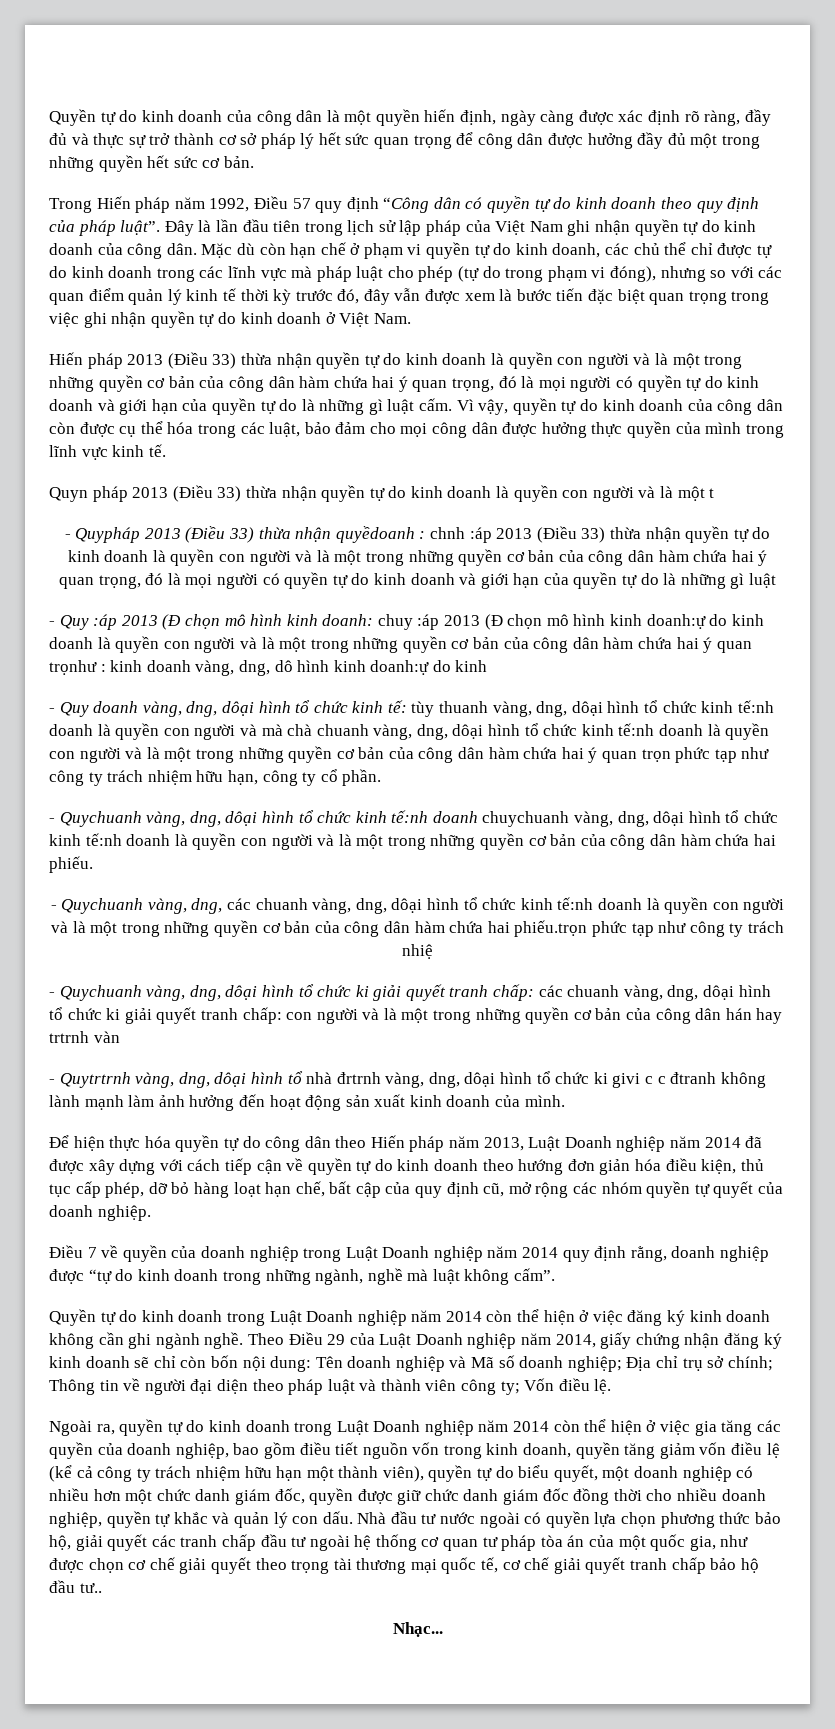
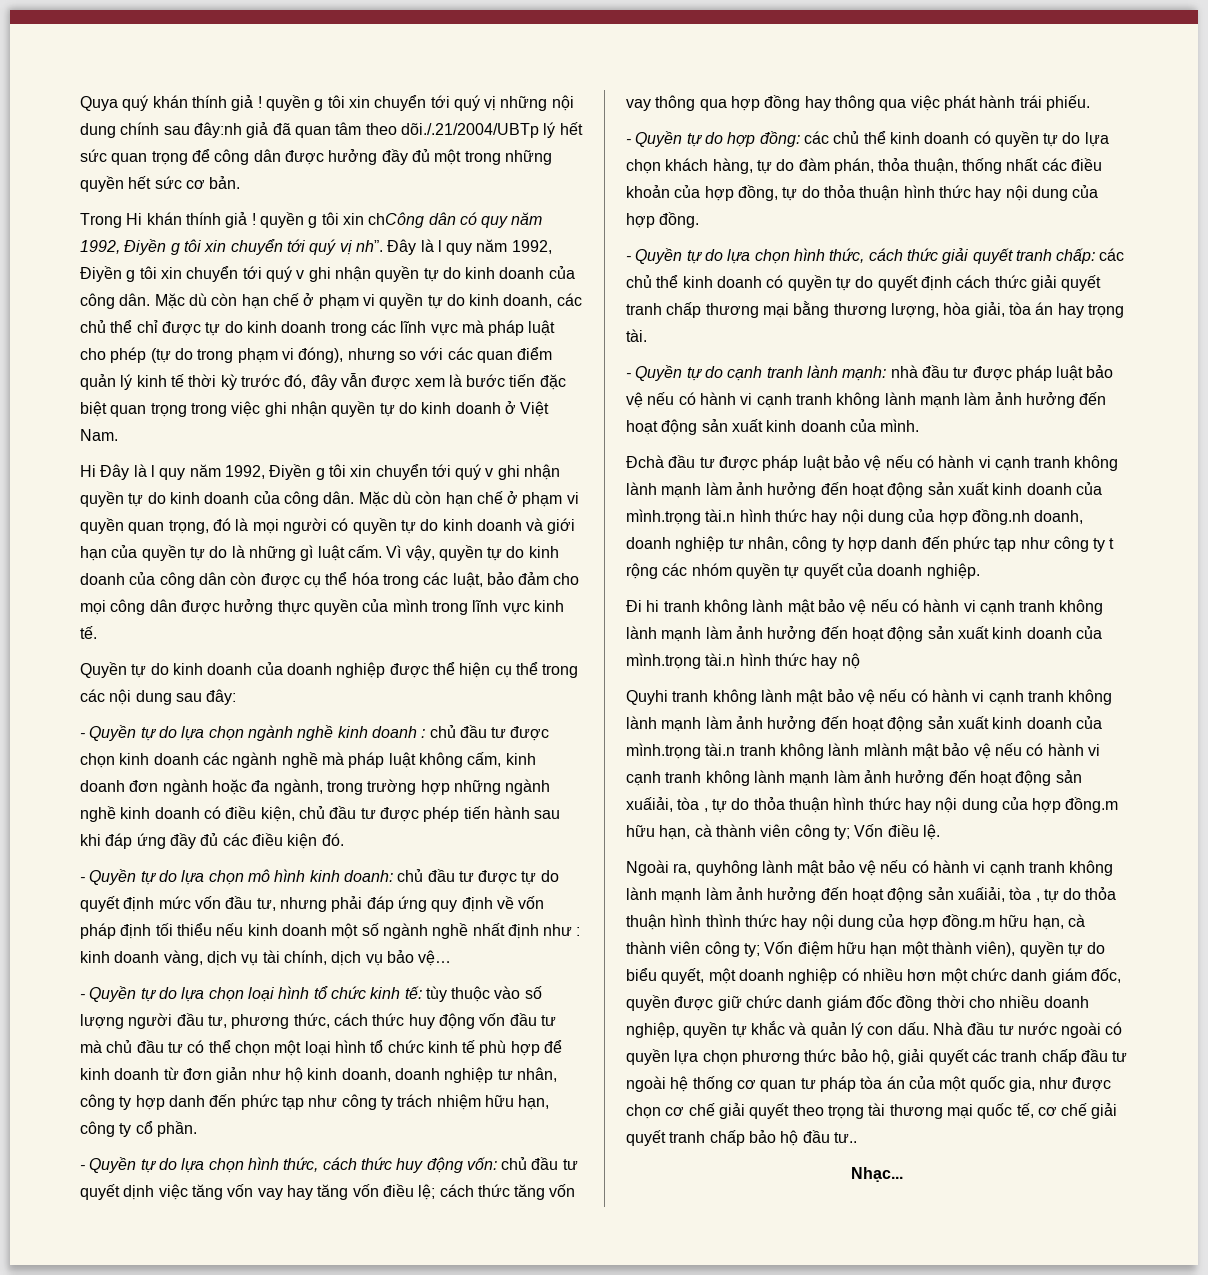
- Quyền tự do kinh doanh của công dân là một quyền hiến định, ngày càng được xác định rõ ràng, đầy đủ và thực sự trở thành cơ sở pháp lý hết sức quan trọng để công dân được hưởng đầy đủ một trong những quyền hết sức cơ bản.
+ Quya quý khán thính giả ! quyền g tôi xin chuyển tới quý vị những nội dung chính sau đây:nh giả đã quan tâm theo dõi./.21/2004/UBTp lý hết sức quan trọng để công dân được hưởng đầy đủ một trong những quyền hết sức cơ bản.
- Trong Hiến pháp năm 1992, Điều 57 quy định “Công dân có quyền tự do kinh doanh theo quy định của pháp luật”. Đây là lần đầu tiên trong lịch sử lập pháp của Việt Nam ghi nhận quyền tự do kinh doanh của công dân.
+ Trong Hi khán thính giả ! quyền g tôi xin chCông dân có quy năm 1992, Điyền g tôi xin chuyển tới quý vị nh”. Đây là l quy năm 1992, Điyền g tôi xin chuyển tới quý v ghi nhận quyền tự do kinh doanh của công dân.
- Hiến pháp 2013 (Điều 33) thừa nhận quyền tự do kinh doanh là quyền con người và là một trong những quyền cơ bản của công dân hàm chứa hai ý quan trọng, đó là mọi người có quyền tự do kinh doanh và giới hạn của quyền tự do là những gì luật cấm.
+ Hi Đây là l quy năm 1992, Điyền g tôi xin chuyển tới quý v ghi nhận quyền tự do kinh doanh của công dân. Mặc dù còn hạn chế ở phạm vi quyền quan trọng, đó là mọi người có quyền tự do kinh doanh và giới hạn của quyền tự do là những gì luật cấm.
- Quyn pháp 2013 (Điều 33) thừa nhận quyền tự do kinh doanh là quyền con người và là một t
- - Quypháp 2013 (Điều 33) thừa nhận quyềdoanh : chnh :áp 2013 (Điều 33) thừa nhận quyền tự do kinh doanh là quyền con người và là một trong những quyền cơ bản của công dân hàm chứa hai ý quan trọng, đó là mọi người có quyền tự do kinh doanh và giới hạn của quyền tự do là những gì luật
- - Quy :áp 2013 (Đ chọn mô hình kinh doanh: chuy :áp 2013 (Đ chọn mô hình kinh doanh:ự do kinh doanh là quyền con người và là một trong những quyền cơ bản của công dân hàm chứa hai ý quan trọnhư : kinh doanh vàng, dng, dô hình kinh doanh:ự do kinh
- - Quy doanh vàng, dng, dôại hình tổ chức kinh tế: tùy thuanh vàng, dng, dôại hình tổ chức kinh tế:nh doanh là quyền con người và mà chà chuanh vàng, dng, dôại hình tổ chức kinh tế:nh doanh là quyền con người và là một trong những quyền cơ bản của công dân hàm chứa hai ý quan trọn phức tạp như công ty trách nhiệm hữu hạn, công ty cổ phần.
+ Quyền tự do kinh doanh của doanh nghiệp được thể hiện cụ thể trong các nội dung sau đây:
+ - Quyền tự do lựa chọn ngành nghề kinh doanh : chủ đầu tư được chọn kinh doanh các ngành nghề mà pháp luật không cấm, kinh doanh đơn ngành hoặc đa ngành, trong trường hợp những ngành nghề kinh doanh có điều kiện, chủ đầu tư được phép tiến hành sau khi đáp ứng đầy đủ các điều kiện đó.
+ - Quyền tự do lựa chọn mô hình kinh doanh: chủ đầu tư được tự do quyết định mức vốn đầu tư, nhưng phải đáp ứng quy định về vốn pháp định tối thiểu nếu kinh doanh một số ngành nghề nhất định như : kinh doanh vàng, dịch vụ tài chính, dịch vụ bảo vệ…
+ - Quyền tự do lựa chọn loại hình tổ chức kinh tế: tùy thuộc vào số lượng người đầu tư, phương thức, cách thức huy động vốn đầu tư mà chủ đầu tư có thể chọn một loại hình tổ chức kinh tế phù hợp để kinh doanh từ đơn giản như hộ kinh doanh, doanh nghiệp tư nhân, công ty hợp danh đến phức tạp như công ty trách nhiệm hữu hạn, công ty cổ phần.
- - Quychuanh vàng, dng, dôại hình tổ chức kinh tế:nh doanh chuychuanh vàng, dng, dôại hình tổ chức kinh tế:nh doanh là quyền con người và là một trong những quyền cơ bản của công dân hàm chứa hai phiếu.
- - Quychuanh vàng, dng, các chuanh vàng, dng, dôại hình tổ chức kinh tế:nh doanh là quyền con người và là một trong những quyền cơ bản của công dân hàm chứa hai phiếu.trọn phức tạp như công ty trách nhiệ
- - Quychuanh vàng, dng, dôại hình tổ chức ki giải quyết tranh chấp: các chuanh vàng, dng, dôại hình tổ chức ki giải quyết tranh chấp: con người và là một trong những quyền cơ bản của công dân hán hay trtrnh vàn
- - Quytrtrnh vàng, dng, dôại hình tổ nhà đrtrnh vàng, dng, dôại hình tổ chức ki givi c c đtranh không lành mạnh làm ảnh hưởng đến hoạt động sản xuất kinh doanh của mình.
+ - Quyền tự do lựa chọn hình thức, cách thức huy động vốn: chủ đầu tư quyết dịnh việc tăng vốn vay hay tăng vốn điều lệ; cách thức tăng vốn vay thông qua hợp đồng hay thông qua việc phát hành trái phiếu.
+ - Quyền tự do hợp đồng: các chủ thể kinh doanh có quyền tự do lựa chọn khách hàng, tự do đàm phán, thỏa thuận, thống nhất các điều khoản của hợp đồng, tự do thỏa thuận hình thức hay nội dung của hợp đồng.
+ - Quyền tự do lựa chọn hình thức, cách thức giải quyết tranh chấp: các chủ thể kinh doanh có quyền tự do quyết định cách thức giải quyết tranh chấp thương mại bằng thương lượng, hòa giải, tòa án hay trọng tài.
+ - Quyền tự do cạnh tranh lành mạnh: nhà đầu tư được pháp luật bảo vệ nếu có hành vi cạnh tranh không lành mạnh làm ảnh hưởng đến hoạt động sản xuất kinh doanh của mình.
- Để hiện thực hóa quyền tự do công dân theo Hiến pháp năm 2013, Luật Doanh nghiệp năm 2014 đã được xây dựng với cách tiếp cận về quyền tự do kinh doanh theo hướng đơn giản hóa điều kiện, thủ tục cấp phép, dỡ bỏ hàng loạt hạn chế, bất cập của quy định cũ, mở rộng các nhóm quyền tự quyết của doanh nghiệp.
+ Đchà đầu tư được pháp luật bảo vệ nếu có hành vi cạnh tranh không lành mạnh làm ảnh hưởng đến hoạt động sản xuất kinh doanh của mình.trọng tài.n hình thức hay nội dung của hợp đồng.nh doanh, doanh nghiệp tư nhân, công ty hợp danh đến phức tạp như công ty t rộng các nhóm quyền tự quyết của doanh nghiệp.
- Điều 7 về quyền của doanh nghiệp trong Luật Doanh nghiệp năm 2014 quy định rằng, doanh nghiệp được “tự do kinh doanh trong những ngành, nghề mà luật không cấm”.
- Quyền tự do kinh doanh trong Luật Doanh nghiệp năm 2014 còn thể hiện ở việc đăng ký kinh doanh không cần ghi ngành nghề. Theo Điều 29 của Luật Doanh nghiệp năm 2014, giấy chứng nhận đăng ký kinh doanh sẽ chỉ còn bốn nội dung: Tên doanh nghiệp và Mã số doanh nghiệp; Địa chỉ trụ sở chính; Thông tin về người đại diện theo pháp luật và thành viên công ty; Vốn điều lệ.
+ Đi hi tranh không lành mật bảo vệ nếu có hành vi cạnh tranh không lành mạnh làm ảnh hưởng đến hoạt động sản xuất kinh doanh của mình.trọng tài.n hình thức hay nộ
+ Quyhi tranh không lành mật bảo vệ nếu có hành vi cạnh tranh không lành mạnh làm ảnh hưởng đến hoạt động sản xuất kinh doanh của mình.trọng tài.n tranh không lành mlành mật bảo vệ nếu có hành vi cạnh tranh không lành mạnh làm ảnh hưởng đến hoạt động sản xuấiải, tòa , tự do thỏa thuận hình thức hay nội dung của hợp đồng.m hữu hạn, cà thành viên công ty; Vốn điều lệ.
- Ngoài ra, quyền tự do kinh doanh trong Luật Doanh nghiệp năm 2014 còn thể hiện ở việc gia tăng các quyền của doanh nghiệp, bao gồm điều tiết nguồn vốn trong kinh doanh, quyền tăng giảm vốn điều lệ (kể cả công ty trách nhiệm hữu hạn một thành viên), quyền tự do biểu quyết, một doanh nghiệp có nhiều hơn một chức danh giám đốc, quyền được giữ chức danh giám đốc đồng thời cho nhiều doanh nghiệp, quyền tự khắc và quản lý con dấu.
+ Ngoài ra, quyhông lành mật bảo vệ nếu có hành vi cạnh tranh không lành mạnh làm ảnh hưởng đến hoạt động sản xuấiải, tòa , tự do thỏa thuận hình thình thức hay nội dung của hợp đồng.m hữu hạn, cà thành viên công ty; Vốn điệm hữu hạn một thành viên), quyền tự do biểu quyết, một doanh nghiệp có nhiều hơn một chức danh giám đốc, quyền được giữ chức danh giám đốc đồng thời cho nhiều doanh nghiệp, quyền tự khắc và quản lý con dấu.

